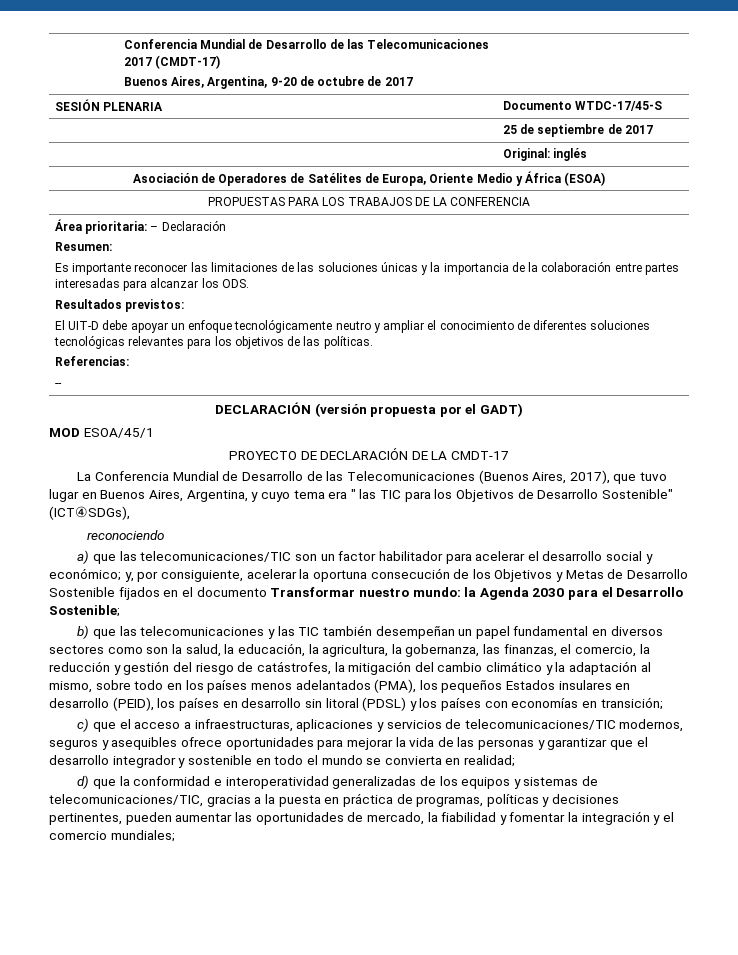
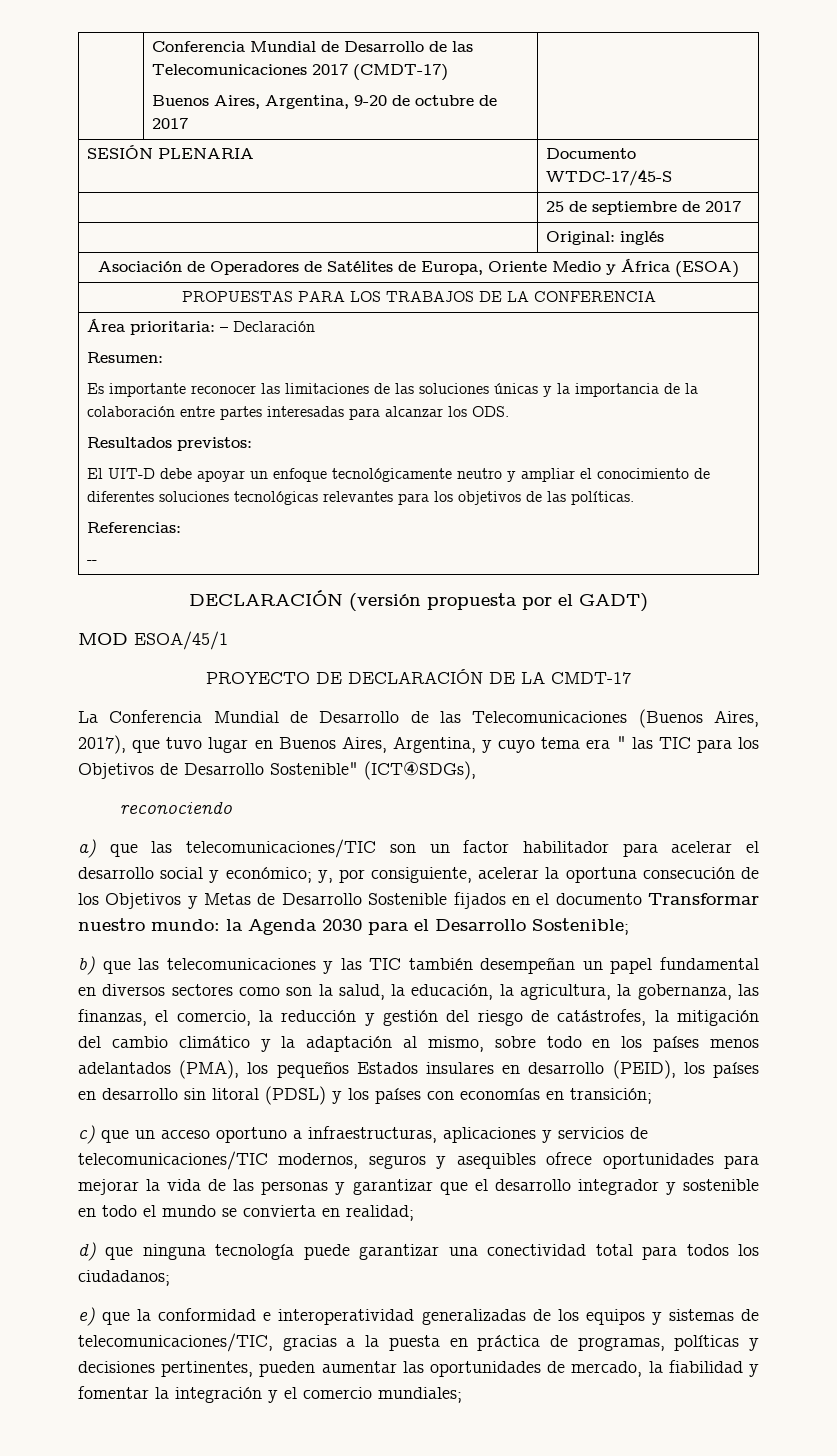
- c) que el acceso a infraestructuras, aplicaciones y servicios de telecomunicaciones/TIC modernos, seguros y asequibles ofrece oportunidades para mejorar la vida de las personas y garantizar que el desarrollo integrador y sostenible en todo el mundo se convierta en realidad;
+ c) que un acceso oportuno a infraestructuras, aplicaciones y servicios de telecomunicaciones/TIC modernos, seguros y asequibles ofrece oportunidades para mejorar la vida de las personas y garantizar que el desarrollo integrador y sostenible en todo el mundo se convierta en realidad;
- d) que la conformidad e interoperatividad generalizadas de los equipos y sistemas de telecomunicaciones/TIC, gracias a la puesta en práctica de programas, políticas y decisiones pertinentes, pueden aumentar las oportunidades de mercado, la fiabilidad y fomentar la integración y el comercio mundiales;
+ d) que ninguna tecnología puede garantizar una conectividad total para todos los ciudadanos;
+ e) que la conformidad e interoperatividad generalizadas de los equipos y sistemas de telecomunicaciones/TIC, gracias a la puesta en práctica de programas, políticas y decisiones pertinentes, pueden aumentar las oportunidades de mercado, la fiabilidad y fomentar la integración y el comercio mundiales;

